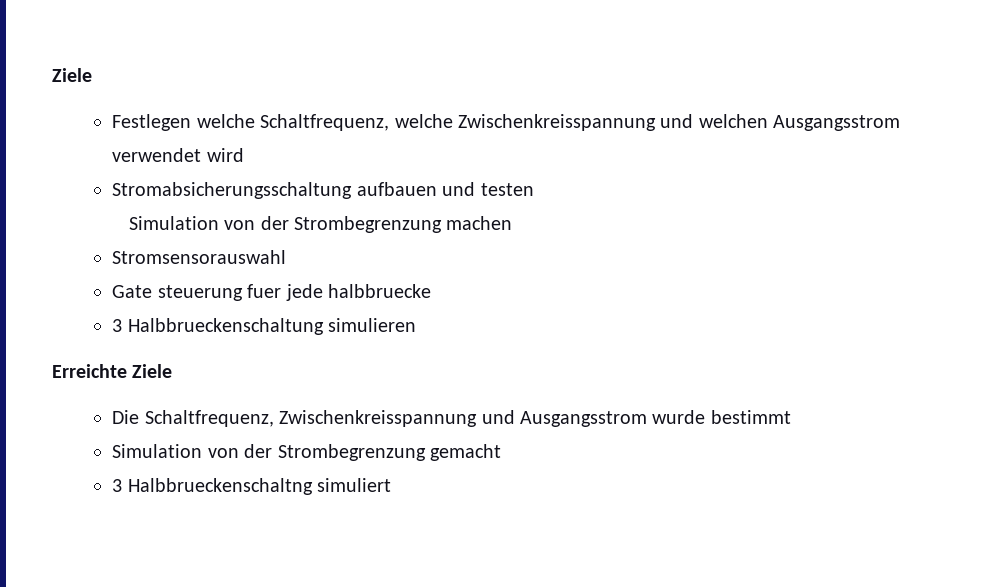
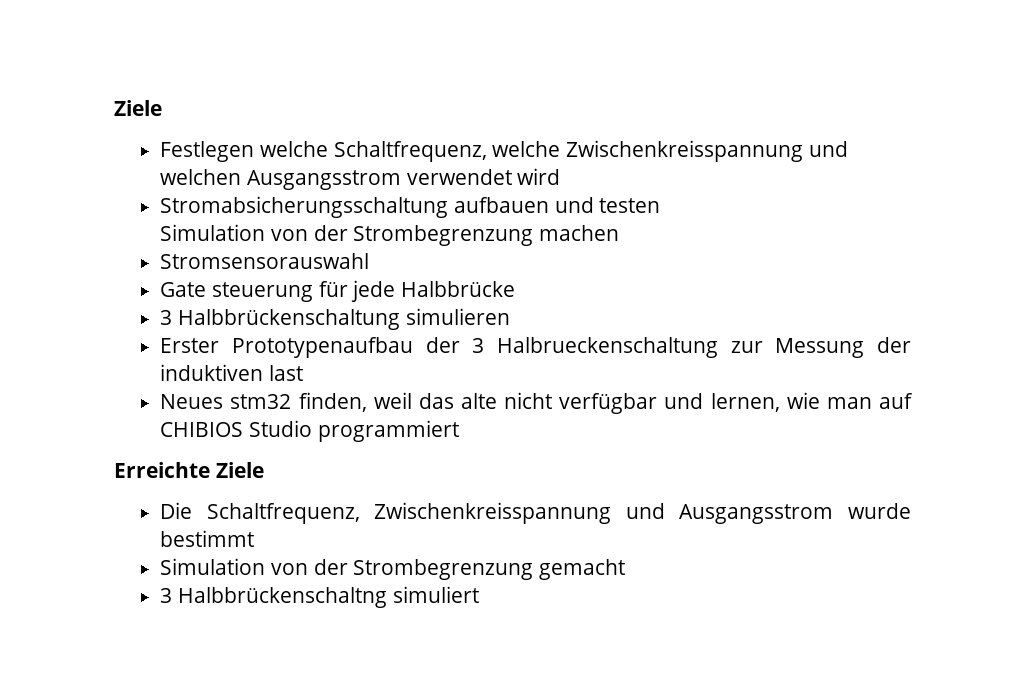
- Gate steuerung fuer jede halbbruecke
- 3 Halbbrueckenschaltung simulieren
+ Gate steuerung für jede Halbbrücke
+ 3 Halbbrückenschaltung simulieren
+ Erster Prototypenaufbau der 3 Halbrueckenschaltung zur Messung der induktiven last
+ Neues stm32 finden, weil das alte nicht verfügbar und lernen, wie man auf CHIBIOS Studio programmiert
- 3 Halbbrueckenschaltng simuliert
+ 3 Halbbrückenschaltng simuliert

